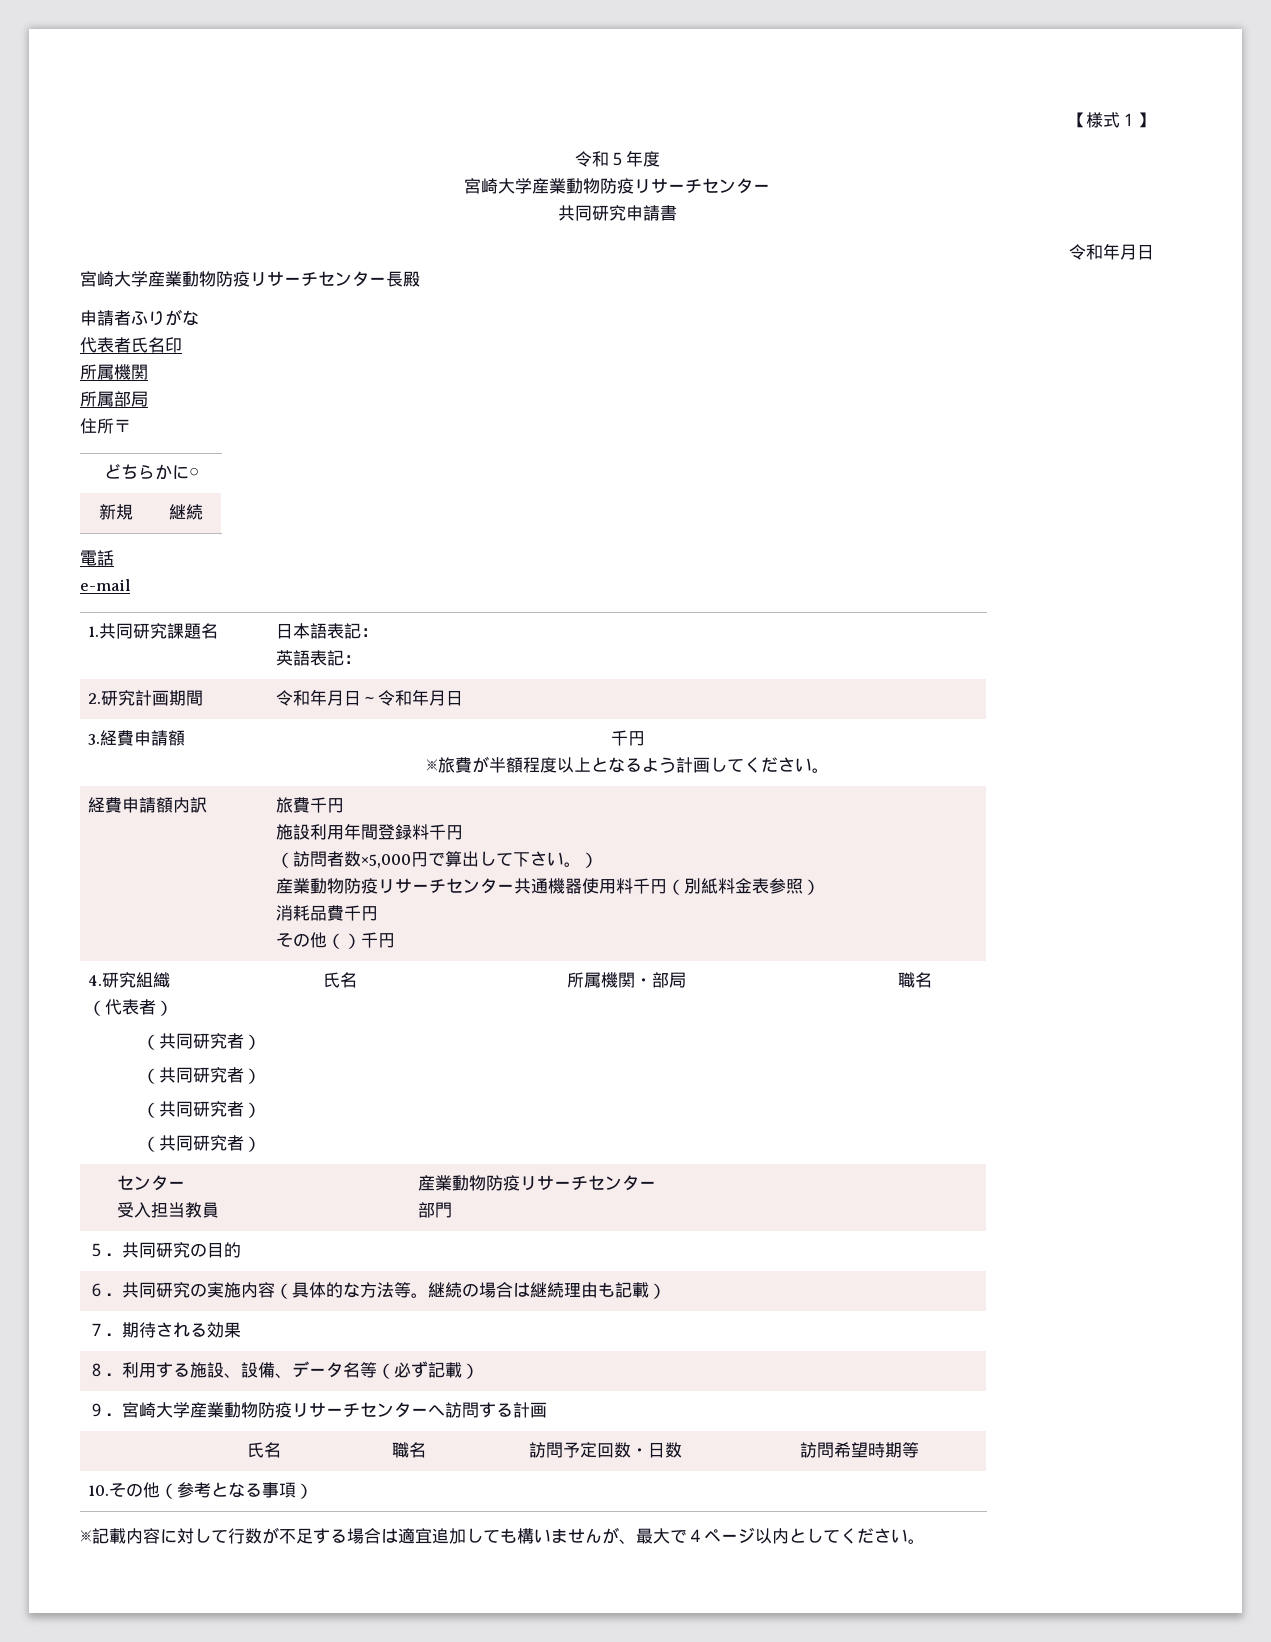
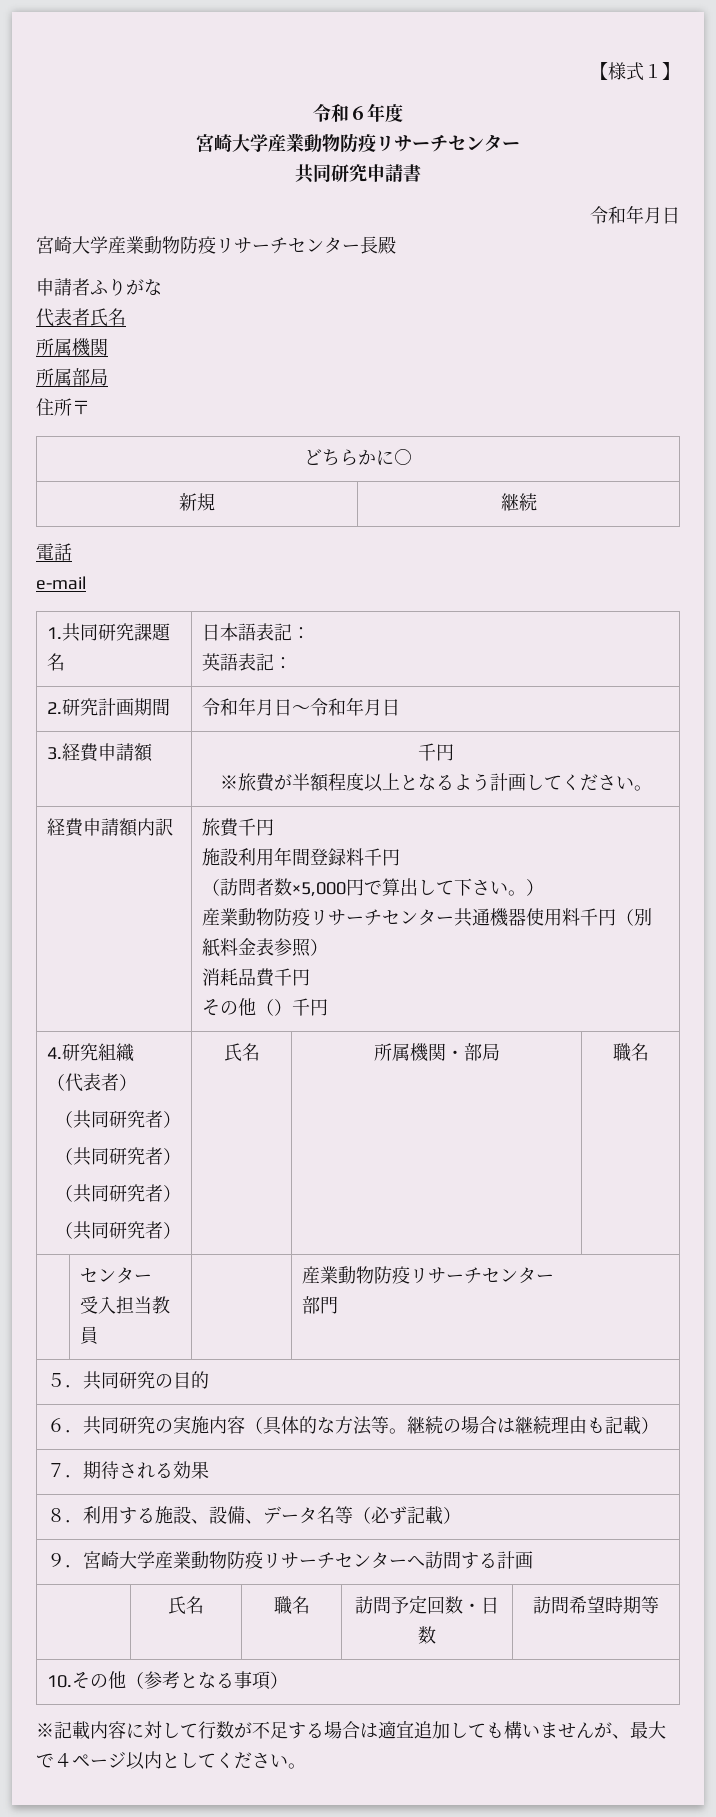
- 令和５年度
+ 令和６年度
- 代表者氏名印
+ 代表者氏名

